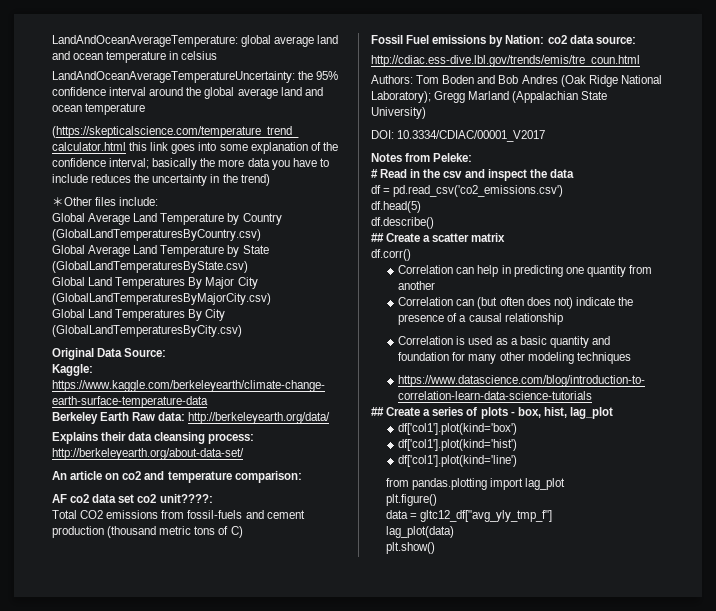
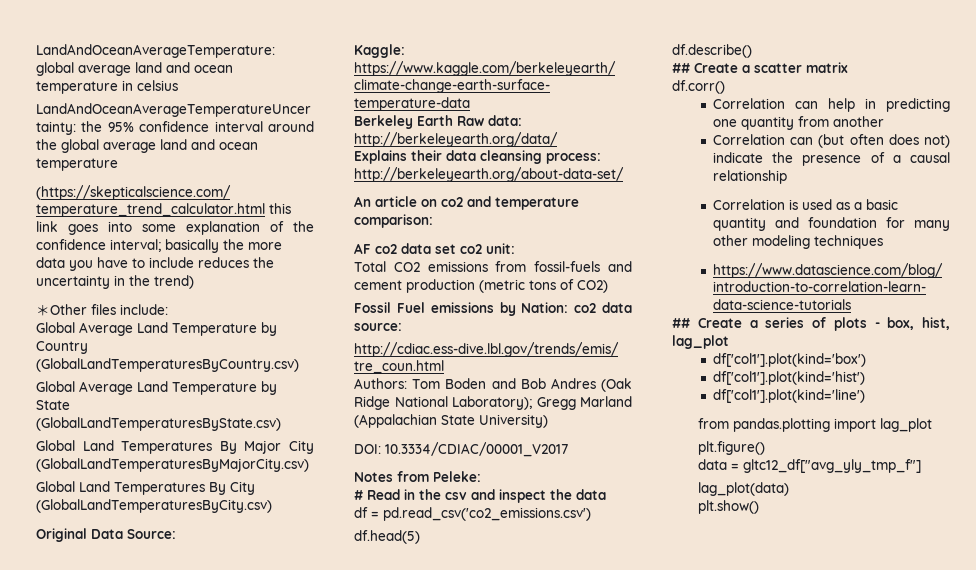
- AF co2 data set co2 unit????:
+ AF co2 data set co2 unit:
- Total CO2 emissions from fossil-fuels and cement production (thousand metric tons of C)
+ Total CO2 emissions from fossil-fuels and cement production (metric tons of CO2)

